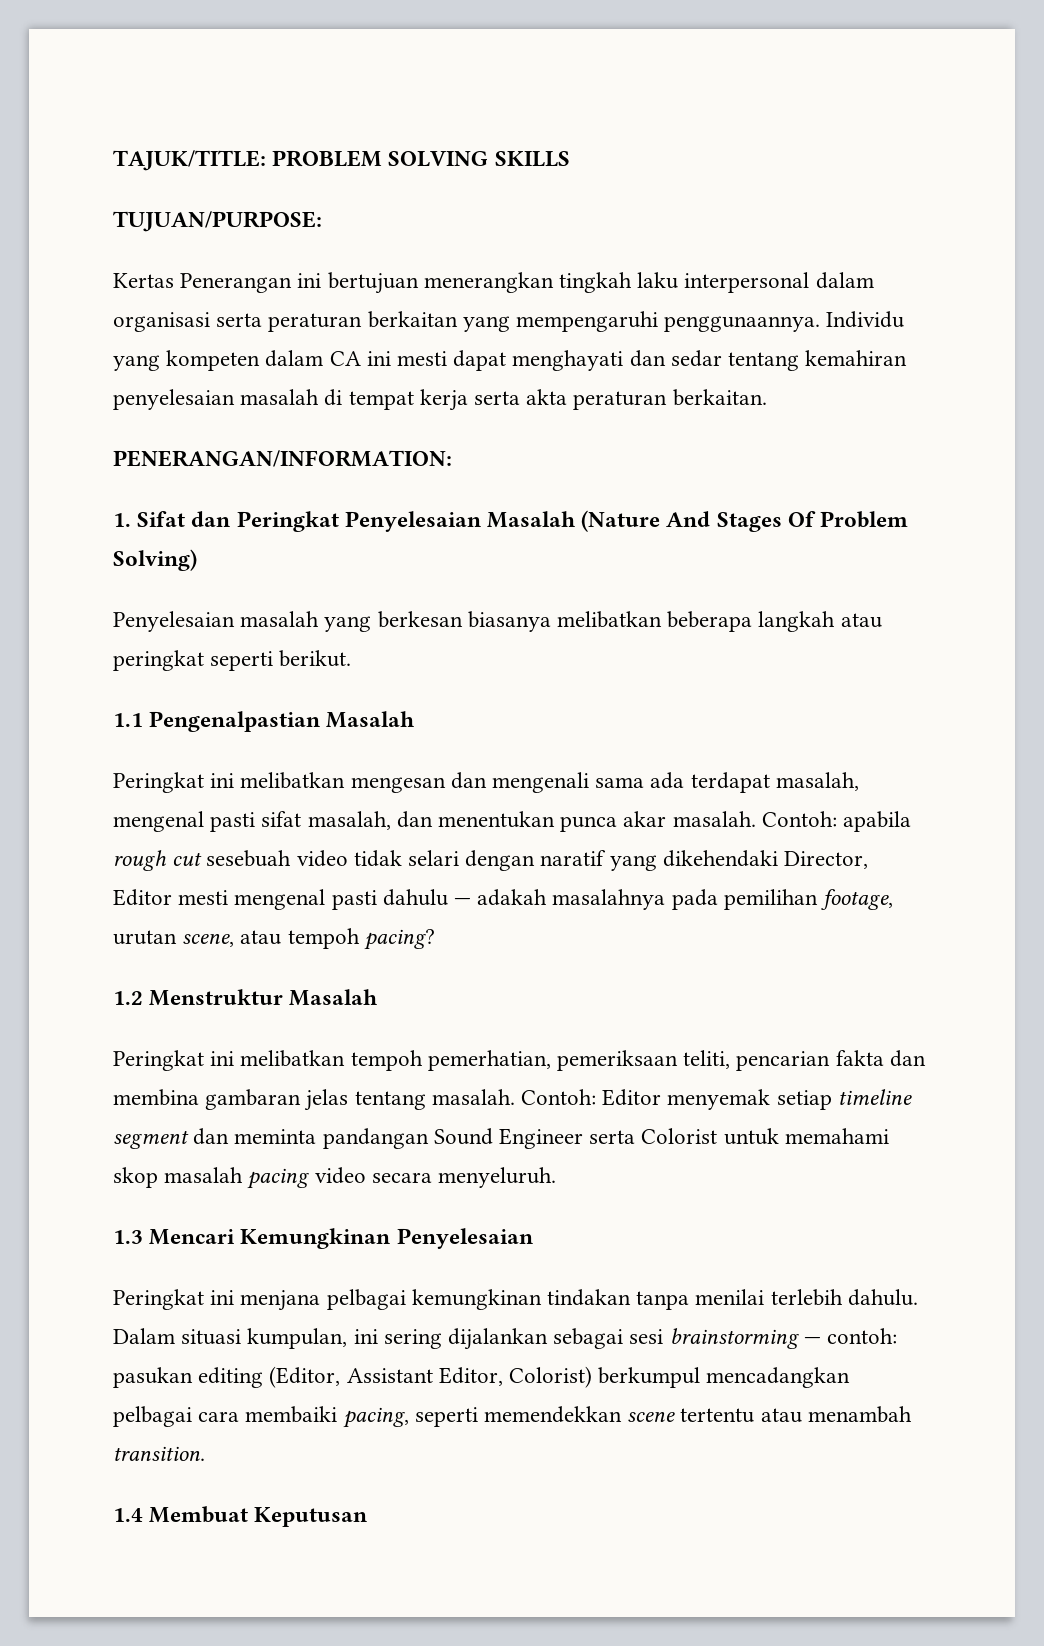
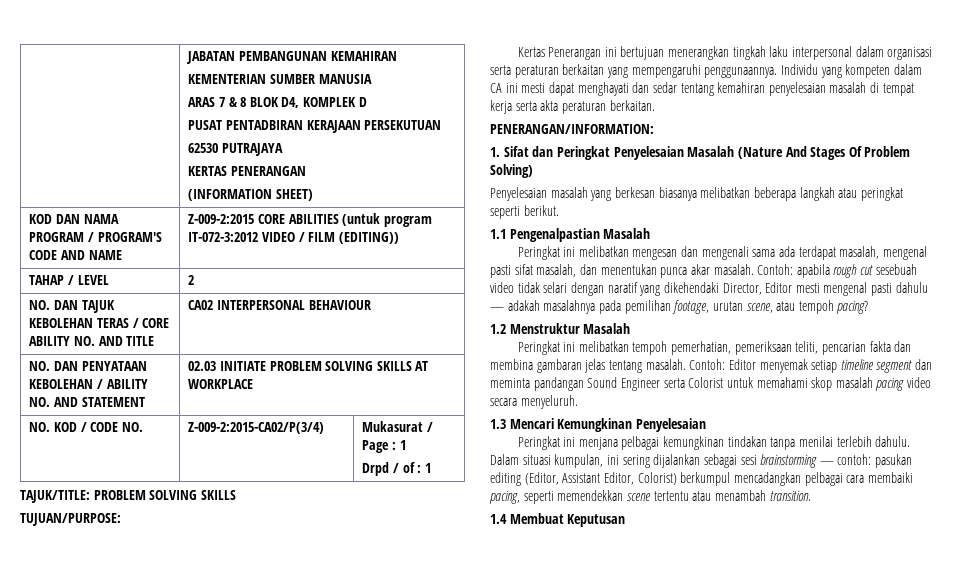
+ | JABATAN PEMBANGUNAN KEMAHIRAN
+ KEMENTERIAN SUMBER MANUSIA
+ ARAS 7 & 8 BLOK D4, KOMPLEK D
+ PUSAT PENTADBIRAN KERAJAAN PERSEKUTUAN
+ 62530 PUTRAJAYA
+ KERTAS PENERANGAN
+ (INFORMATION SHEET)
+ KOD DAN NAMA PROGRAM / PROGRAM'S CODE AND NAME | Z-009-2:2015 CORE ABILITIES (untuk program IT-072-3:2012 VIDEO / FILM (EDITING))
+ TAHAP / LEVEL | 2
+ NO. DAN TAJUK KEBOLEHAN TERAS / CORE ABILITY NO. AND TITLE | CA02 INTERPERSONAL BEHAVIOUR
+ NO. DAN PENYATAAN KEBOLEHAN / ABILITY NO. AND STATEMENT | 02.03 INITIATE PROBLEM SOLVING SKILLS AT WORKPLACE
+ NO. KOD / CODE NO. | Z-009-2:2015-CA02/P(3/4) | Mukasurat / Page : 1
+ Drpd / of : 1

